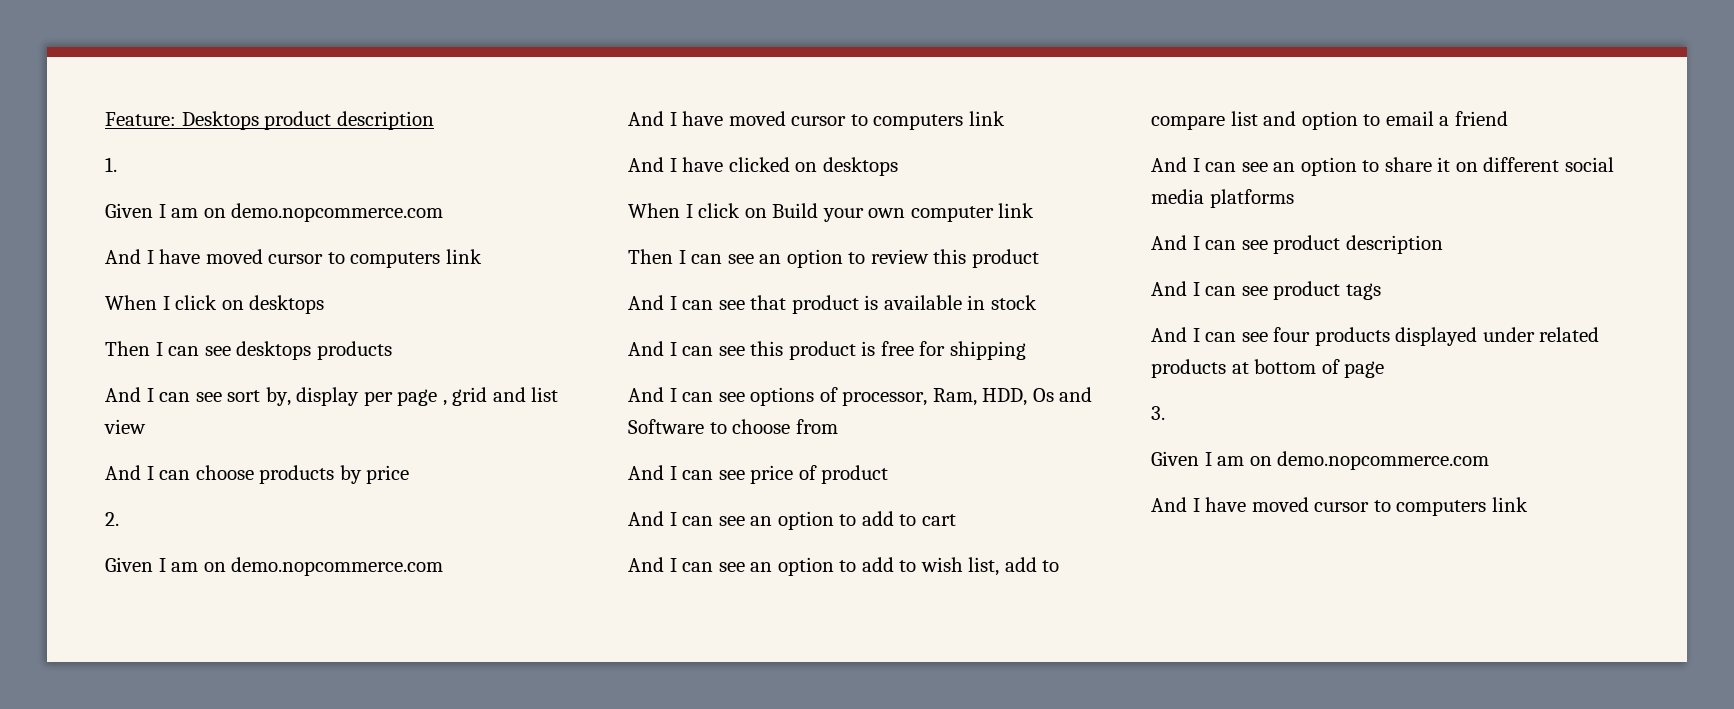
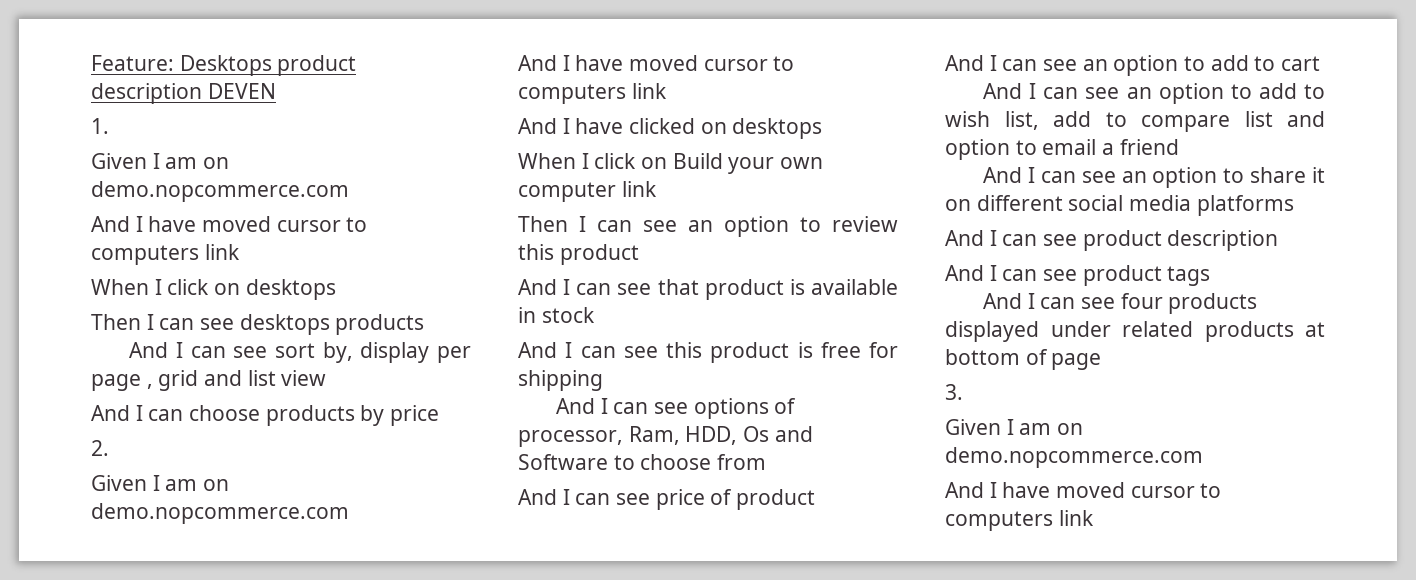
- Feature: Desktops product description
+ Feature: Desktops product description DEVEN

